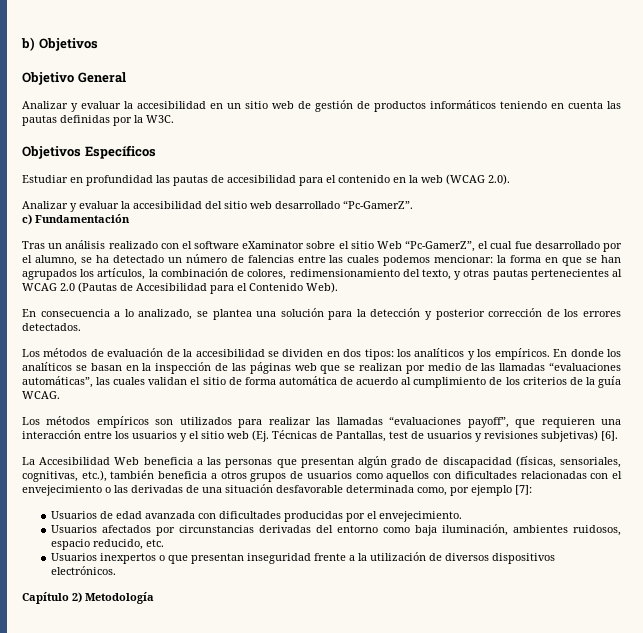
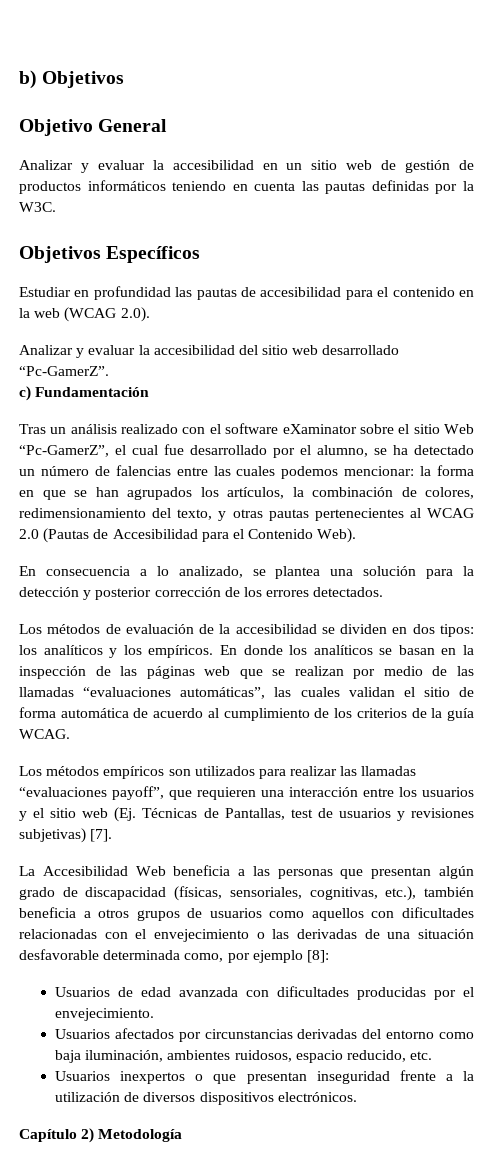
- Los métodos empíricos son utilizados para realizar las llamadas “evaluaciones payoff”, que requieren una interacción entre los usuarios y el sitio web (Ej. Técnicas de Pantallas, test de usuarios y revisiones subjetivas) [6].
+ Los métodos empíricos son utilizados para realizar las llamadas “evaluaciones payoff”, que requieren una interacción entre los usuarios y el sitio web (Ej. Técnicas de Pantallas, test de usuarios y revisiones subjetivas) [7].
- La Accesibilidad Web beneficia a las personas que presentan algún grado de discapacidad (físicas, sensoriales, cognitivas, etc.), también beneficia a otros grupos de usuarios como aquellos con dificultades relacionadas con el envejecimiento o las derivadas de una situación desfavorable determinada como, por ejemplo [7]:
+ La Accesibilidad Web beneficia a las personas que presentan algún grado de discapacidad (físicas, sensoriales, cognitivas, etc.), también beneficia a otros grupos de usuarios como aquellos con dificultades relacionadas con el envejecimiento o las derivadas de una situación desfavorable determinada como, por ejemplo [8]:

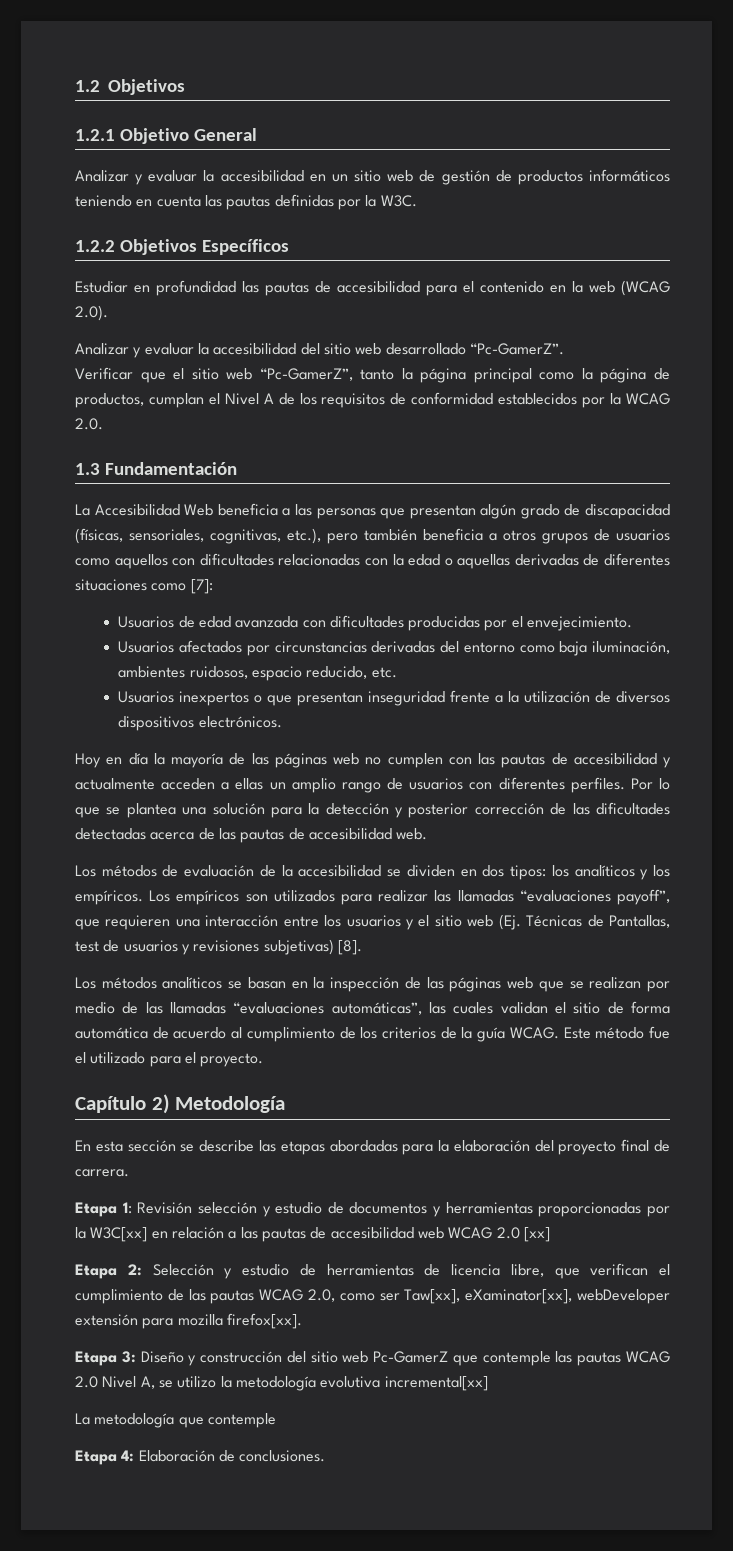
- b) Objetivos
+ 1.2 Objetivos
- Objetivo General
+ 1.2.1 Objetivo General
- Objetivos Específicos
+ 1.2.2 Objetivos Específicos
- c) Fundamentación
- Tras un análisis realizado con el software eXaminator sobre el sitio Web “Pc-GamerZ”, el cual fue desarrollado por el alumno, se ha detectado un número de falencias entre las cuales podemos mencionar: la forma en que se han agrupados los artículos, la combinación de colores, redimensionamiento del texto, y otras pautas pertenecientes al WCAG 2.0 (Pautas de Accesibilidad para el Contenido Web).
- En consecuencia a lo analizado, se plantea una solución para la detección y posterior corrección de los errores detectados.
- Los métodos de evaluación de la accesibilidad se dividen en dos tipos: los analíticos y los empíricos. En donde los analíticos se basan en la inspección de las páginas web que se realizan por medio de las llamadas “evaluaciones automáticas”, las cuales validan el sitio de forma automática de acuerdo al cumplimiento de los criterios de la guía WCAG.
- Los métodos empíricos son utilizados para realizar las llamadas “evaluaciones payoff”, que requieren una interacción entre los usuarios y el sitio web (Ej. Técnicas de Pantallas, test de usuarios y revisiones subjetivas) [7].
+ Verificar que el sitio web “Pc-GamerZ”, tanto la página principal como la página de productos, cumplan el Nivel A de los requisitos de conformidad establecidos por la WCAG 2.0.
+ 1.3 Fundamentación
- La Accesibilidad Web beneficia a las personas que presentan algún grado de discapacidad (físicas, sensoriales, cognitivas, etc.), también beneficia a otros grupos de usuarios como aquellos con dificultades relacionadas con el envejecimiento o las derivadas de una situación desfavorable determinada como, por ejemplo [8]:
+ La Accesibilidad Web beneficia a las personas que presentan algún grado de discapacidad (físicas, sensoriales, cognitivas, etc.), pero también beneficia a otros grupos de usuarios como aquellos con dificultades relacionadas con la edad o aquellas derivadas de diferentes situaciones como [7]:
+ Hoy en día la mayoría de las páginas web no cumplen con las pautas de accesibilidad y actualmente acceden a ellas un amplio rango de usuarios con diferentes perfiles. Por lo que se plantea una solución para la detección y posterior corrección de las dificultades detectadas acerca de las pautas de accesibilidad web.
+ Los métodos de evaluación de la accesibilidad se dividen en dos tipos: los analíticos y los empíricos. Los empíricos son utilizados para realizar las llamadas “evaluaciones payoff”, que requieren una interacción entre los usuarios y el sitio web (Ej. Técnicas de Pantallas, test de usuarios y revisiones subjetivas) [8].
+ Los métodos analíticos se basan en la inspección de las páginas web que se realizan por medio de las llamadas “evaluaciones automáticas”, las cuales validan el sitio de forma automática de acuerdo al cumplimiento de los criterios de la guía WCAG. Este método fue el utilizado para el proyecto.
  Capítulo 2) Metodología
+ En esta sección se describe las etapas abordadas para la elaboración del proyecto final de carrera.
+ Etapa 1: Revisión selección y estudio de documentos y herramientas proporcionadas por la W3C[xx] en relación a las pautas de accesibilidad web WCAG 2.0 [xx]
+ Etapa 2: Selección y estudio de herramientas de licencia libre, que verifican el cumplimiento de las pautas WCAG 2.0, como ser Taw[xx], eXaminator[xx], webDeveloper extensión para mozilla firefox[xx].
+ Etapa 3: Diseño y construcción del sitio web Pc-GamerZ que contemple las pautas WCAG 2.0 Nivel A, se utilizo la metodología evolutiva incremental[xx]
+ La metodología que contemple
+ Etapa 4: Elaboración de conclusiones.

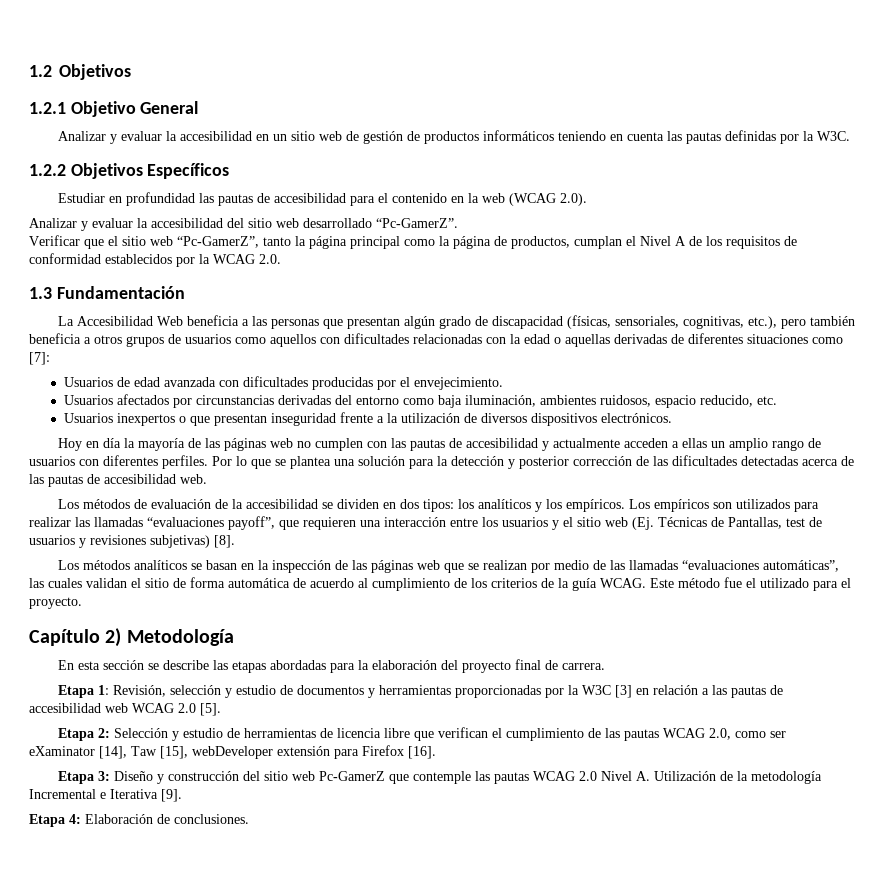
- Etapa 1: Revisión selección y estudio de documentos y herramientas proporcionadas por la W3C[xx] en relación a las pautas de accesibilidad web WCAG 2.0 [xx]
+ Etapa 1: Revisión, selección y estudio de documentos y herramientas proporcionadas por la W3C [3] en relación a las pautas de accesibilidad web WCAG 2.0 [5].
- Etapa 2: Selección y estudio de herramientas de licencia libre, que verifican el cumplimiento de las pautas WCAG 2.0, como ser Taw[xx], eXaminator[xx], webDeveloper extensión para mozilla firefox[xx].
+ Etapa 2: Selección y estudio de herramientas de licencia libre que verifican el cumplimiento de las pautas WCAG 2.0, como ser eXaminator [14], Taw [15], webDeveloper extensión para Firefox [16].
- Etapa 3: Diseño y construcción del sitio web Pc-GamerZ que contemple las pautas WCAG 2.0 Nivel A, se utilizo la metodología evolutiva incremental[xx]
- La metodología que contemple
+ Etapa 3: Diseño y construcción del sitio web Pc-GamerZ que contemple las pautas WCAG 2.0 Nivel A. Utilización de la metodología Incremental e Iterativa [9].

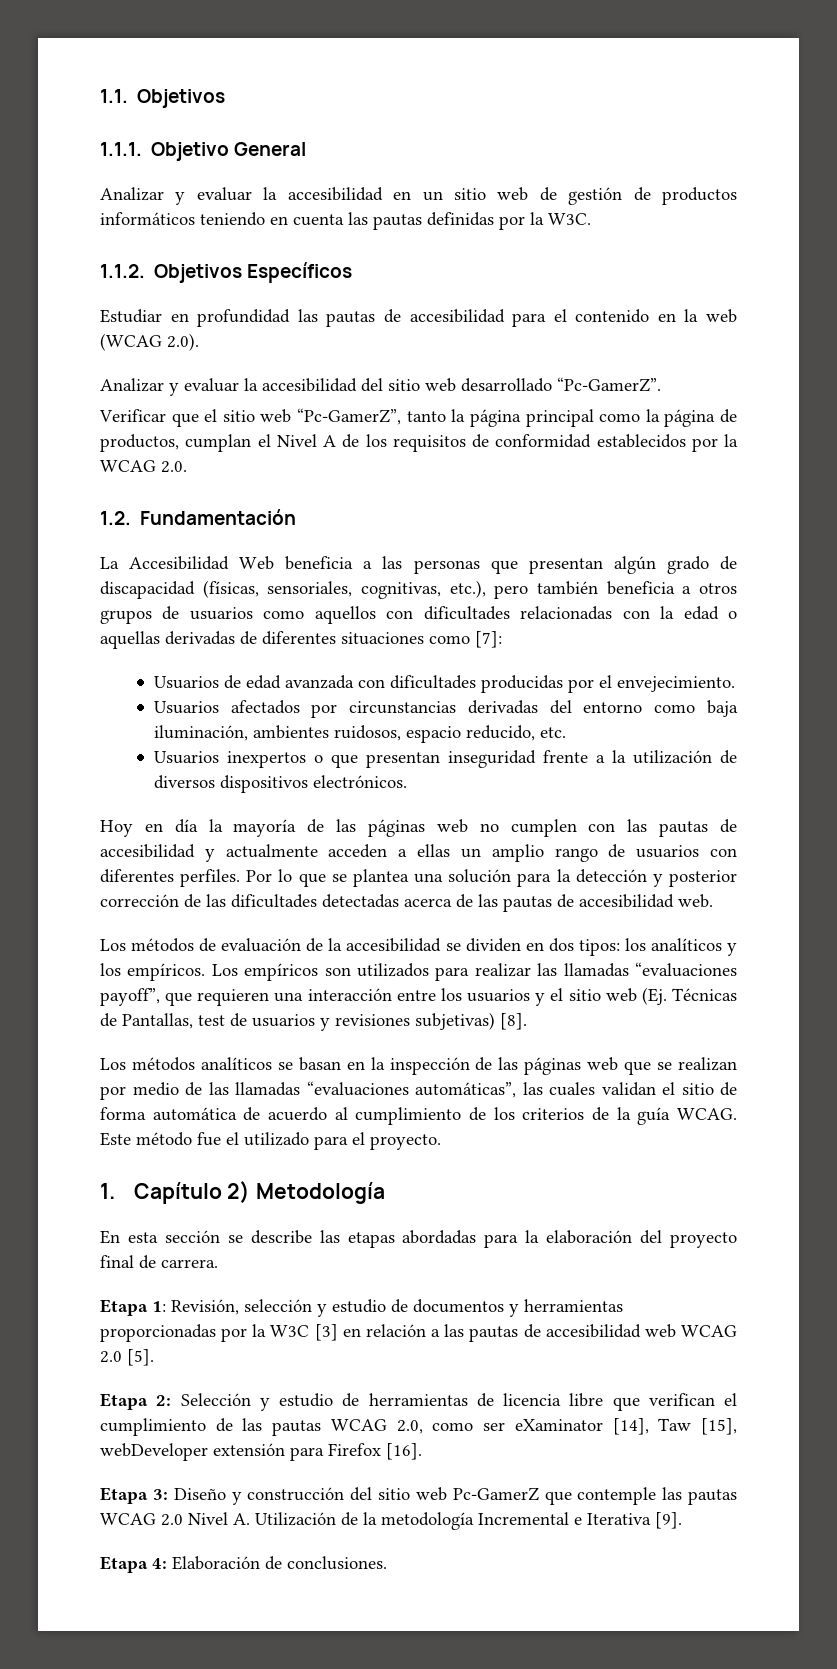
- 1.2 Objetivos
+ 1.1. Objetivos
- 1.2.1 Objetivo General
+ 1.1.1. Objetivo General
- 1.2.2 Objetivos Específicos
+ 1.1.2. Objetivos Específicos
- 1.3 Fundamentación
+ 1.2. Fundamentación
- Capítulo 2) Metodología
+ 1. Capítulo 2) Metodología

